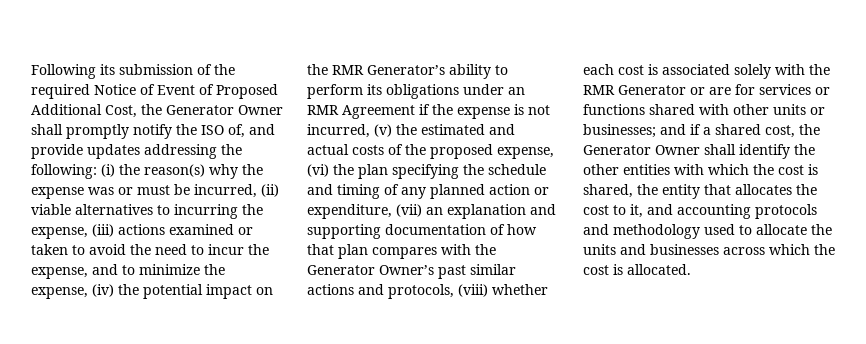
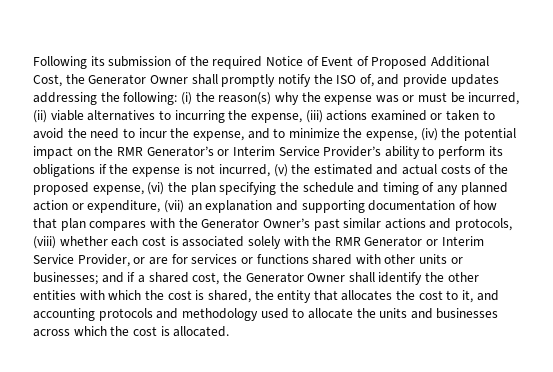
- (i) the reason(s) why the expense was or must be incurred, (ii) viable alternatives to incurring the expense, (iii) actions examined or taken to avoid the need to incur the expense, and to minimize the expense, (iv) the potential impact on the RMR Generator’s ability to perform its obligations under an RMR Agreement if the expense is not incurred, (v) the estimated and actual costs of the proposed expense, (vi) the plan specifying the schedule and timing of any planned action or expenditure, (vii) an explanation and supporting documentation of how that plan compares with the Generator Owner’s past similar actions and protocols, (viii) whether each cost is associated solely with the RMR Generator or are for services or functions shared with other units or businesses;
+ (i) the reason(s) why the expense was or must be incurred, (ii) viable alternatives to incurring the expense, (iii) actions examined or taken to avoid the need to incur the expense, and to minimize the expense, (iv) the potential impact on the RMR Generator’s or Interim Service Provider’s ability to perform its obligations if the expense is not incurred, (v) the estimated and actual costs of the proposed expense, (vi) the plan specifying the schedule and timing of any planned action or expenditure, (vii) an explanation and supporting documentation of how that plan compares with the Generator Owner’s past similar actions and protocols, (viii) whether each cost is associated solely with the RMR Generator or Interim Service Provider, or are for services or functions shared with other units or businesses;

